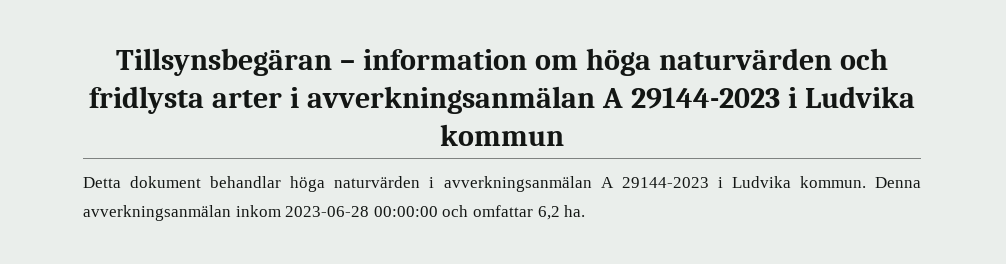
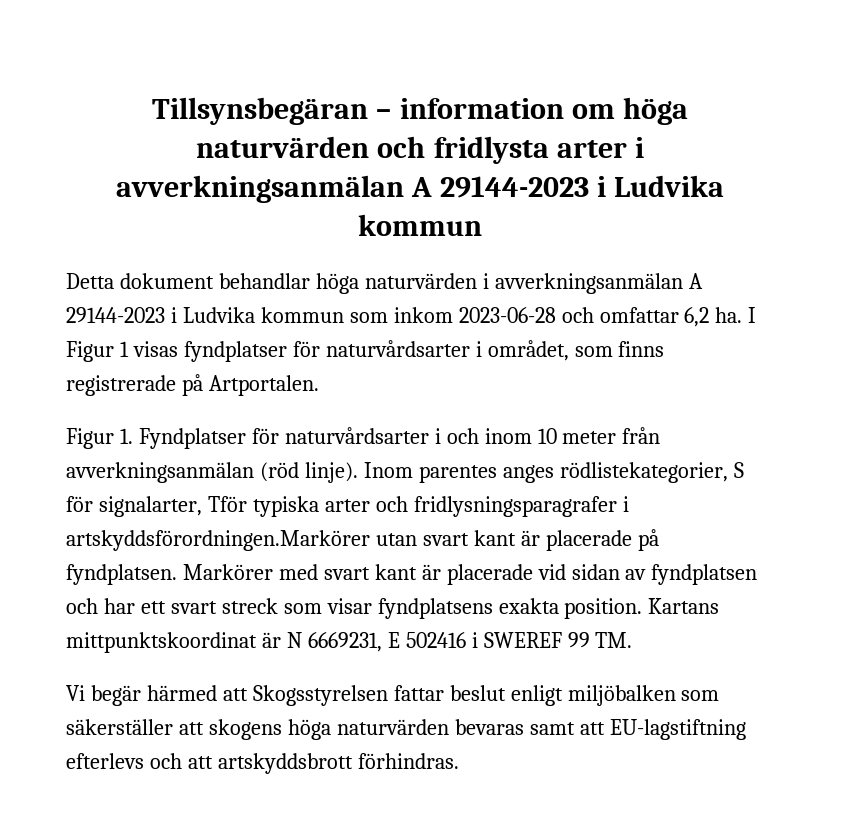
- Detta dokument behandlar höga naturvärden i avverkningsanmälan A 29144-2023 i Ludvika kommun. Denna avverkningsanmälan inkom 2023-06-28 00:00:00 och omfattar 6,2 ha.
+ Detta dokument behandlar höga naturvärden i avverkningsanmälan A 29144-2023 i Ludvika kommun som inkom 2023-06-28 och omfattar 6,2 ha.
+ I Figur 1 visas fyndplatser för naturvårdsarter i området, som finns registrerade på Artportalen.
+ Figur 1. Fyndplatser för naturvårdsarter i och inom 10 meter från avverkningsanmälan (röd linje). Inom parentes anges rödlistekategorier, S för signalarter, Tför typiska arter och fridlysningsparagrafer i artskyddsförordningen.Markörer utan svart kant är placerade på fyndplatsen. Markörer med svart kant är placerade vid sidan av fyndplatsen och har ett svart streck som visar fyndplatsens exakta position. Kartans mittpunktskoordinat är N 6669231, E 502416 i SWEREF 99 TM.
+ Vi begär härmed att Skogsstyrelsen fattar beslut enligt miljöbalken som säkerställer att skogens höga naturvärden bevaras samt att EU-lagstiftning efterlevs och att artskyddsbrott förhindras.

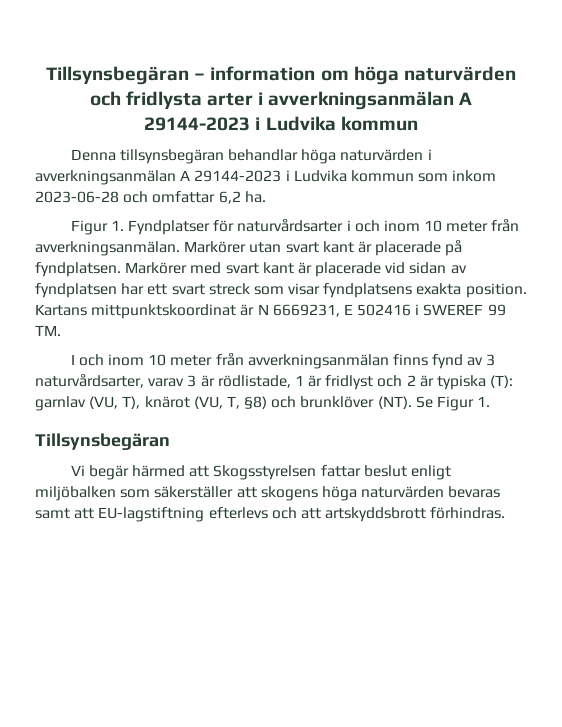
- Detta dokument behandlar höga naturvärden i avverkningsanmälan A 29144-2023 i Ludvika kommun som inkom 2023-06-28 och omfattar 6,2 ha. I Figur 1 visas fyndplatser för naturvårdsarter i området, som finns registrerade på Artportalen.
+ Denna tillsynsbegäran behandlar höga naturvärden i avverkningsanmälan A 29144-2023 i Ludvika kommun som inkom 2023-06-28 och omfattar 6,2 ha.
- Figur 1. Fyndplatser för naturvårdsarter i och inom 10 meter från avverkningsanmälan (röd linje). Inom parentes anges rödlistekategorier, S för signalarter, Tför typiska arter och fridlysningsparagrafer i artskyddsförordningen.Markörer utan svart kant är placerade på fyndplatsen.
+ Figur 1. Fyndplatser för naturvårdsarter i och inom 10 meter från avverkningsanmälan. Markörer utan svart kant är placerade på fyndplatsen.
- Markörer med svart kant är placerade vid sidan av fyndplatsen och har ett svart streck som visar fyndplatsens exakta position.
+ Markörer med svart kant är placerade vid sidan av fyndplatsen har ett svart streck som visar fyndplatsens exakta position.
+ I och inom 10 meter från avverkningsanmälan finns fynd av 3 naturvårdsarter, varav 3 är rödlistade, 1 är fridlyst och 2 är typiska (T): garnlav (VU, T), knärot (VU, T, §8) och brunklöver (NT). Se Figur 1.
+ Tillsynsbegäran

